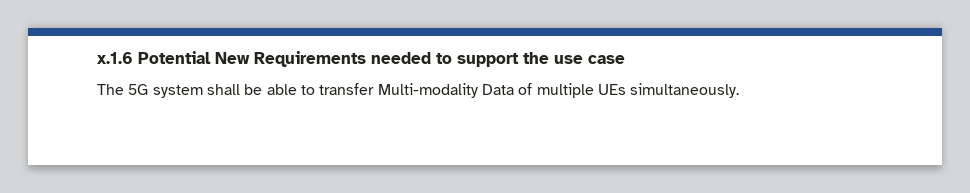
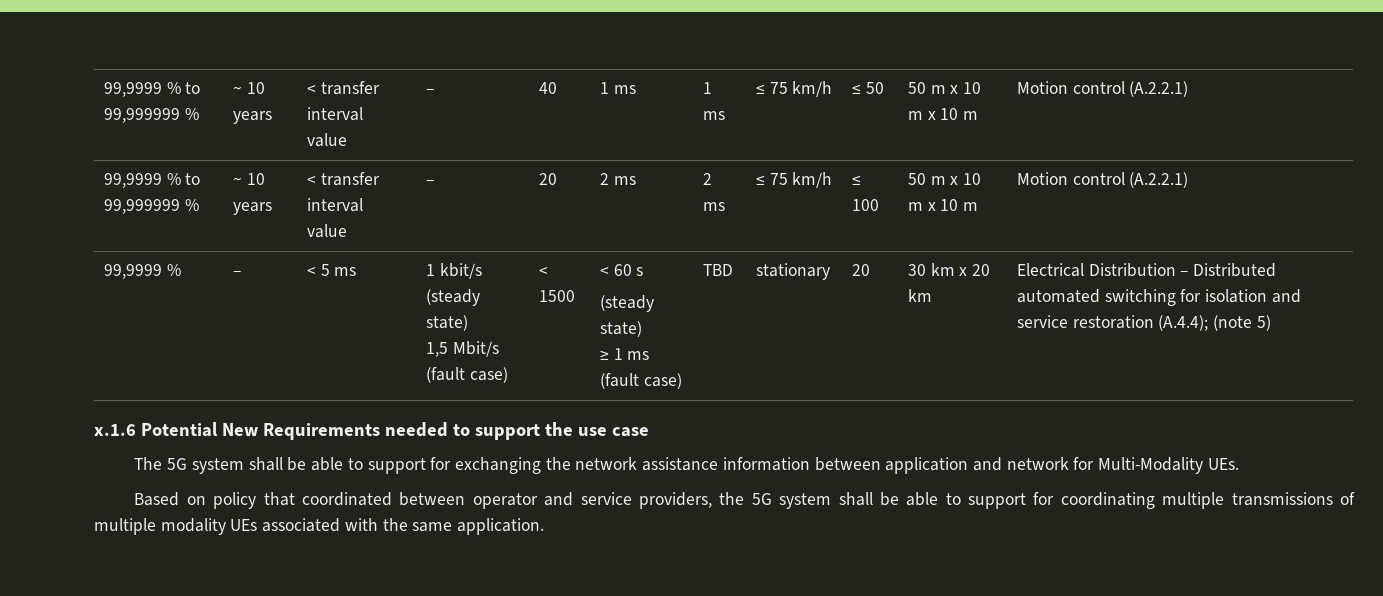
+ 99,9999 % to 99,999999 % | ~ 10 years | < transfer interval value | – | 40 | 1 ms | 1 ms | ≤ 75 km/h | ≤ 50 | 50 m x 10 m x 10 m | Motion control (A.2.2.1)
+ 99,9999 % to 99,999999 % | ~ 10 years | < transfer interval value | – | 20 | 2 ms | 2 ms | ≤ 75 km/h | ≤ 100 | 50 m x 10 m x 10 m | Motion control (A.2.2.1)
+ 99,9999 % | – | < 5 ms | 1 kbit/s (steady state)
+ 1,5 Mbit/s (fault case) | < 1500 | < 60 s
+ (steady state)
+ ≥ 1 ms (fault case) | TBD | stationary | 20 | 30 km x 20 km | Electrical Distribution – Distributed automated switching for isolation and service restoration (A.4.4); (note 5)
- The 5G system shall be able to transfer Multi-modality Data of multiple UEs simultaneously.
+ The 5G system shall be able to support for exchanging the network assistance information between application and network for Multi-Modality UEs.
+ Based on policy that coordinated between operator and service providers, the 5G system shall be able to support for coordinating multiple transmissions of multiple modality UEs associated with the same application.

